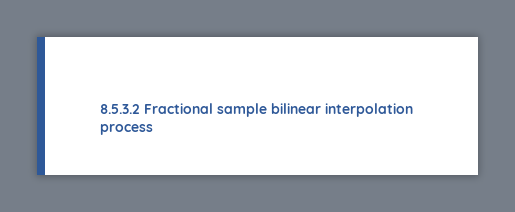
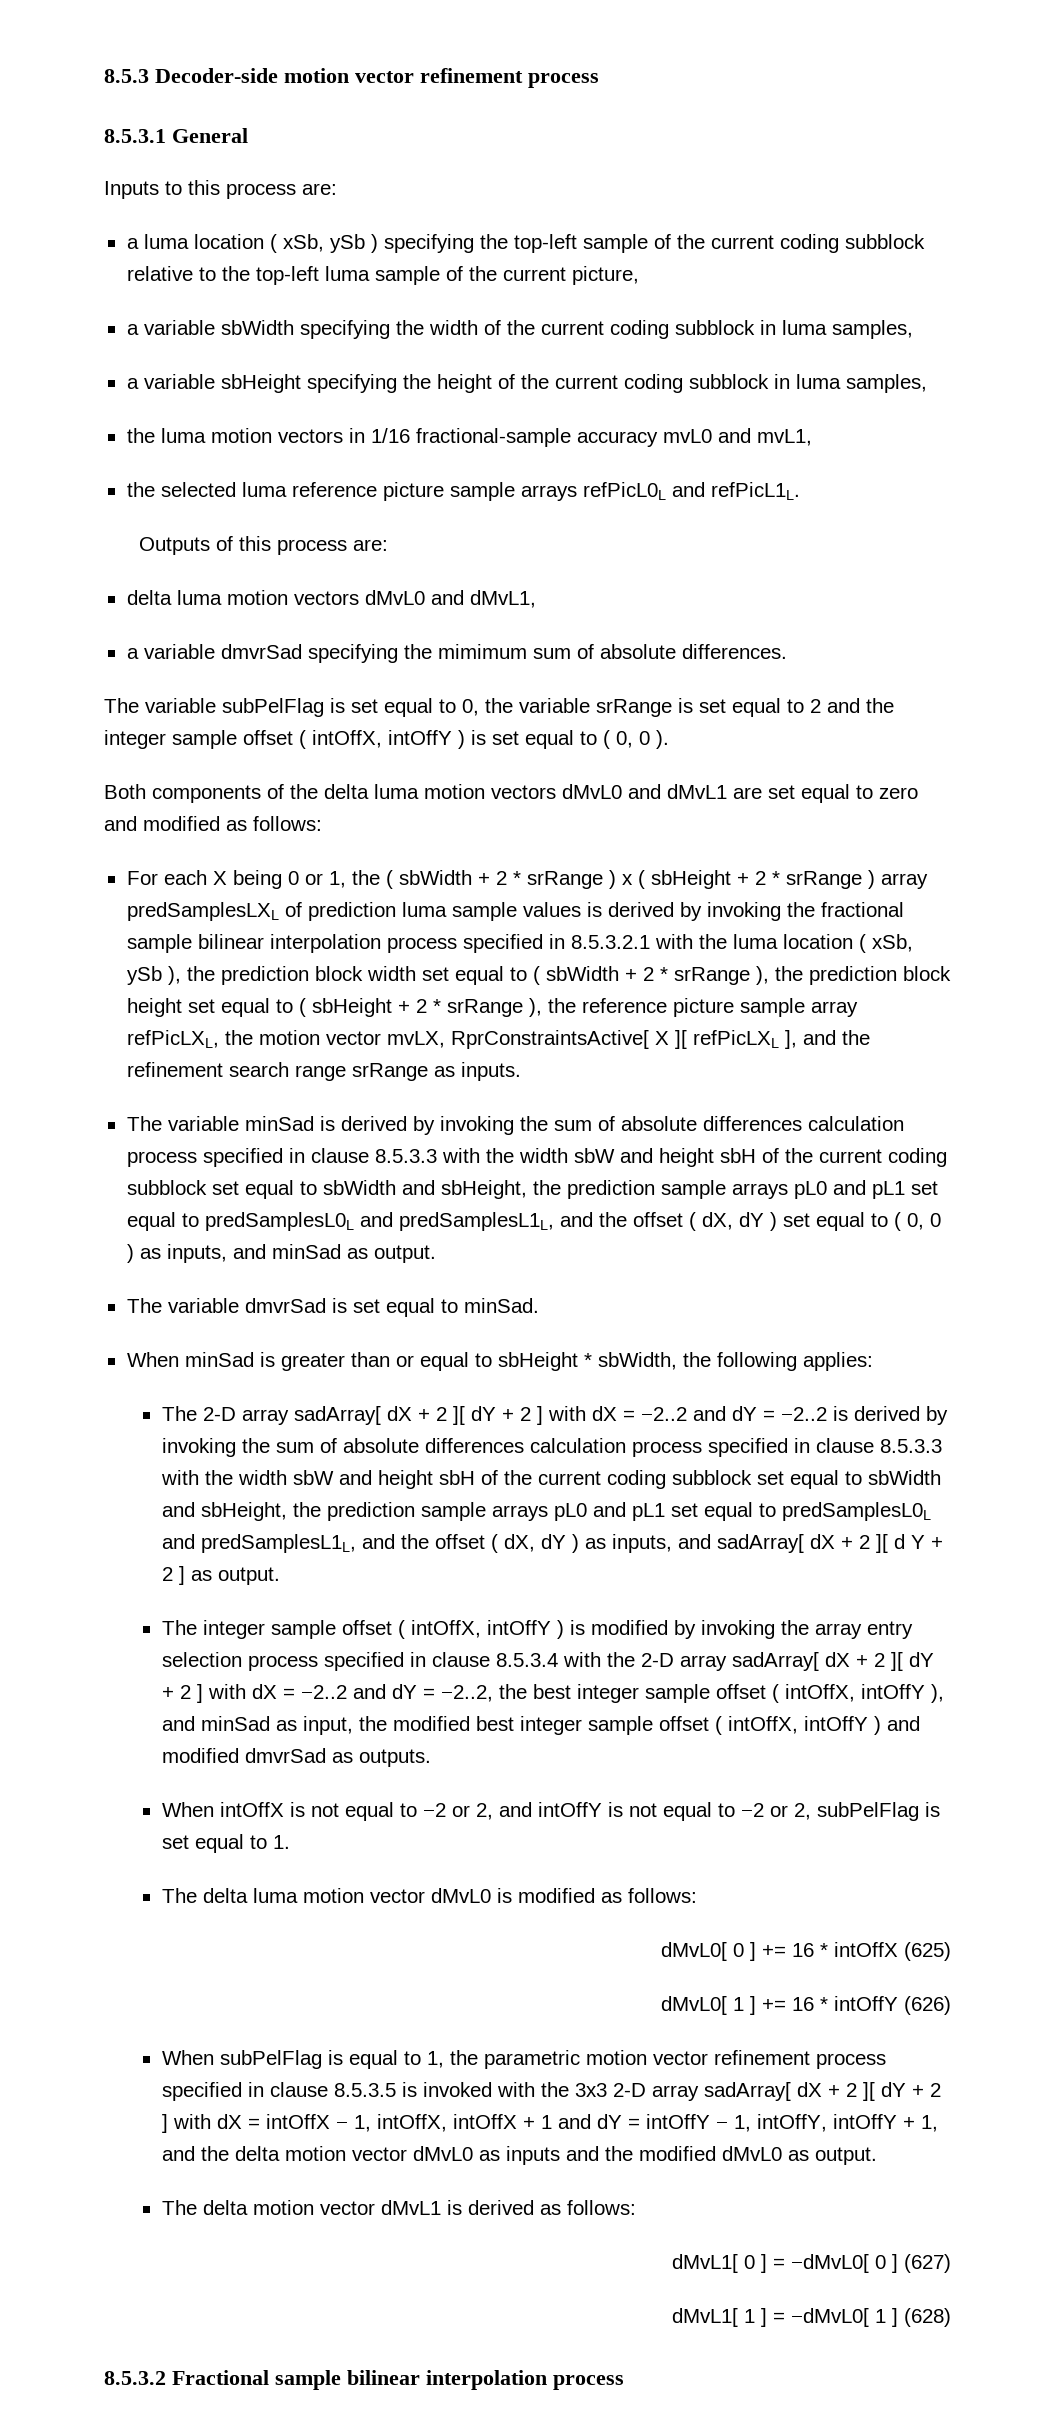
+ 8.5.3 Decoder-side motion vector refinement process
+ 8.5.3.1 General
+ Inputs to this process are:
+ a luma location ( xSb, ySb ) specifying the top-left sample of the current coding subblock relative to the top-left luma sample of the current picture,
+ a variable sbWidth specifying the width of the current coding subblock in luma samples,
+ a variable sbHeight specifying the height of the current coding subblock in luma samples,
+ the luma motion vectors in 1/16 fractional-sample accuracy mvL0 and mvL1,
+ the selected luma reference picture sample arrays refPicL0L and refPicL1L.
+ Outputs of this process are:
+ delta luma motion vectors dMvL0 and dMvL1,
+ a variable dmvrSad specifying the mimimum sum of absolute differences.
+ The variable subPelFlag is set equal to 0, the variable srRange is set equal to 2 and the integer sample offset ( intOffX, intOffY ) is set equal to ( 0, 0 ).
+ Both components of the delta luma motion vectors dMvL0 and dMvL1 are set equal to zero and modified as follows:
+ For each X being 0 or 1, the ( sbWidth + 2 * srRange ) x ( sbHeight + 2 * srRange ) array predSamplesLXL of prediction luma sample values is derived by invoking the fractional sample bilinear interpolation process specified in 8.5.3.2.1 with the luma location ( xSb, ySb ), the prediction block width set equal to ( sbWidth + 2 * srRange ), the prediction block height set equal to ( sbHeight + 2 * srRange ), the reference picture sample array refPicLXL, the motion vector mvLX, RprConstraintsActive[ X ][ refPicLXL ], and the refinement search range srRange as inputs.
+ The variable minSad is derived by invoking the sum of absolute differences calculation process specified in clause 8.5.3.3 with the width sbW and height sbH of the current coding subblock set equal to sbWidth and sbHeight, the prediction sample arrays pL0 and pL1 set equal to predSamplesL0L and predSamplesL1L, and the offset ( dX, dY ) set equal to ( 0, 0 ) as inputs, and minSad as output.
+ The variable dmvrSad is set equal to minSad.
+ When minSad is greater than or equal to sbHeight * sbWidth, the following applies:
+ The 2-D array sadArray[ dX + 2 ][ dY + 2 ] with dX = −2..2 and dY = −2..2 is derived by invoking the sum of absolute differences calculation process specified in clause 8.5.3.3 with the width sbW and height sbH of the current coding subblock set equal to sbWidth and sbHeight, the prediction sample arrays pL0 and pL1 set equal to predSamplesL0L and predSamplesL1L, and the offset ( dX, dY ) as inputs, and sadArray[ dX + 2 ][ d Y + 2 ] as output.
+ The integer sample offset ( intOffX, intOffY ) is modified by invoking the array entry selection process specified in clause 8.5.3.4 with the 2-D array sadArray[ dX + 2 ][ dY + 2 ] with dX = −2..2 and dY = −2..2, the best integer sample offset ( intOffX, intOffY ), and minSad as input, the modified best integer sample offset ( intOffX, intOffY ) and modified dmvrSad as outputs.
+ When intOffX is not equal to −2 or 2, and intOffY is not equal to −2 or 2, subPelFlag is set equal to 1.
+ The delta luma motion vector dMvL0 is modified as follows:
+ dMvL0[ 0 ] += 16 * intOffX (625)
+ dMvL0[ 1 ] += 16 * intOffY (626)
+ When subPelFlag is equal to 1, the parametric motion vector refinement process specified in clause 8.5.3.5 is invoked with the 3x3 2-D array sadArray[ dX + 2 ][ dY + 2 ] with dX = intOffX − 1, intOffX, intOffX + 1 and dY = intOffY − 1, intOffY, intOffY + 1, and the delta motion vector dMvL0 as inputs and the modified dMvL0 as output.
+ The delta motion vector dMvL1 is derived as follows:
+ dMvL1[ 0 ] = −dMvL0[ 0 ] (627)
+ dMvL1[ 1 ] = −dMvL0[ 1 ] (628)

